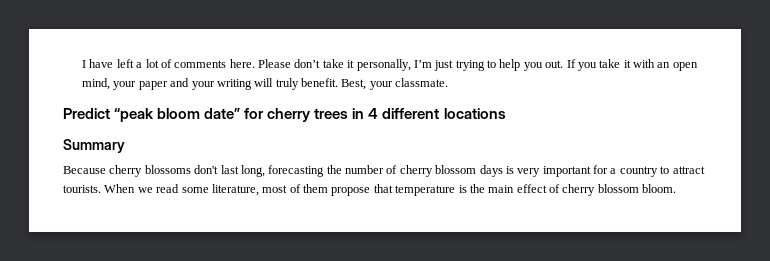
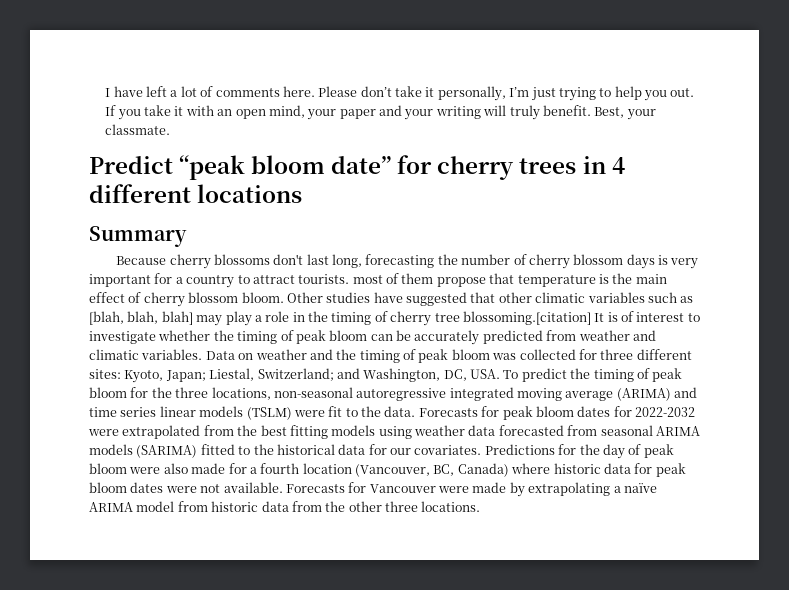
- Because cherry blossoms don't last long, forecasting the number of cherry blossom days is very important for a country to attract tourists. When we read some literature, most of them propose that temperature is the main effect of cherry blossom bloom.
+ Because cherry blossoms don't last long, forecasting the number of cherry blossom days is very important for a country to attract tourists. most of them propose that temperature is the main effect of cherry blossom bloom.
+ Other studies have suggested that other climatic variables such as [blah, blah, blah] may play a role in the timing of cherry tree blossoming.[citation] It is of interest to investigate whether the timing of peak bloom can be accurately predicted from weather and climatic variables. Data on weather and the timing of peak bloom was collected for three different sites: Kyoto, Japan; Liestal, Switzerland; and Washington, DC, USA. To predict the timing of peak bloom for the three locations, non-seasonal autoregressive integrated moving average (ARIMA) and time series linear models (TSLM) were fit to the data. Forecasts for peak bloom dates for 2022-2032 were extrapolated from the best fitting models using weather data forecasted from seasonal ARIMA models (SARIMA) fitted to the historical data for our covariates. Predictions for the day of peak bloom were also made for a fourth location (Vancouver, BC, Canada) where historic data for peak bloom dates were not available. Forecasts for Vancouver were made by extrapolating a naïve ARIMA model from historic data from the other three locations.

